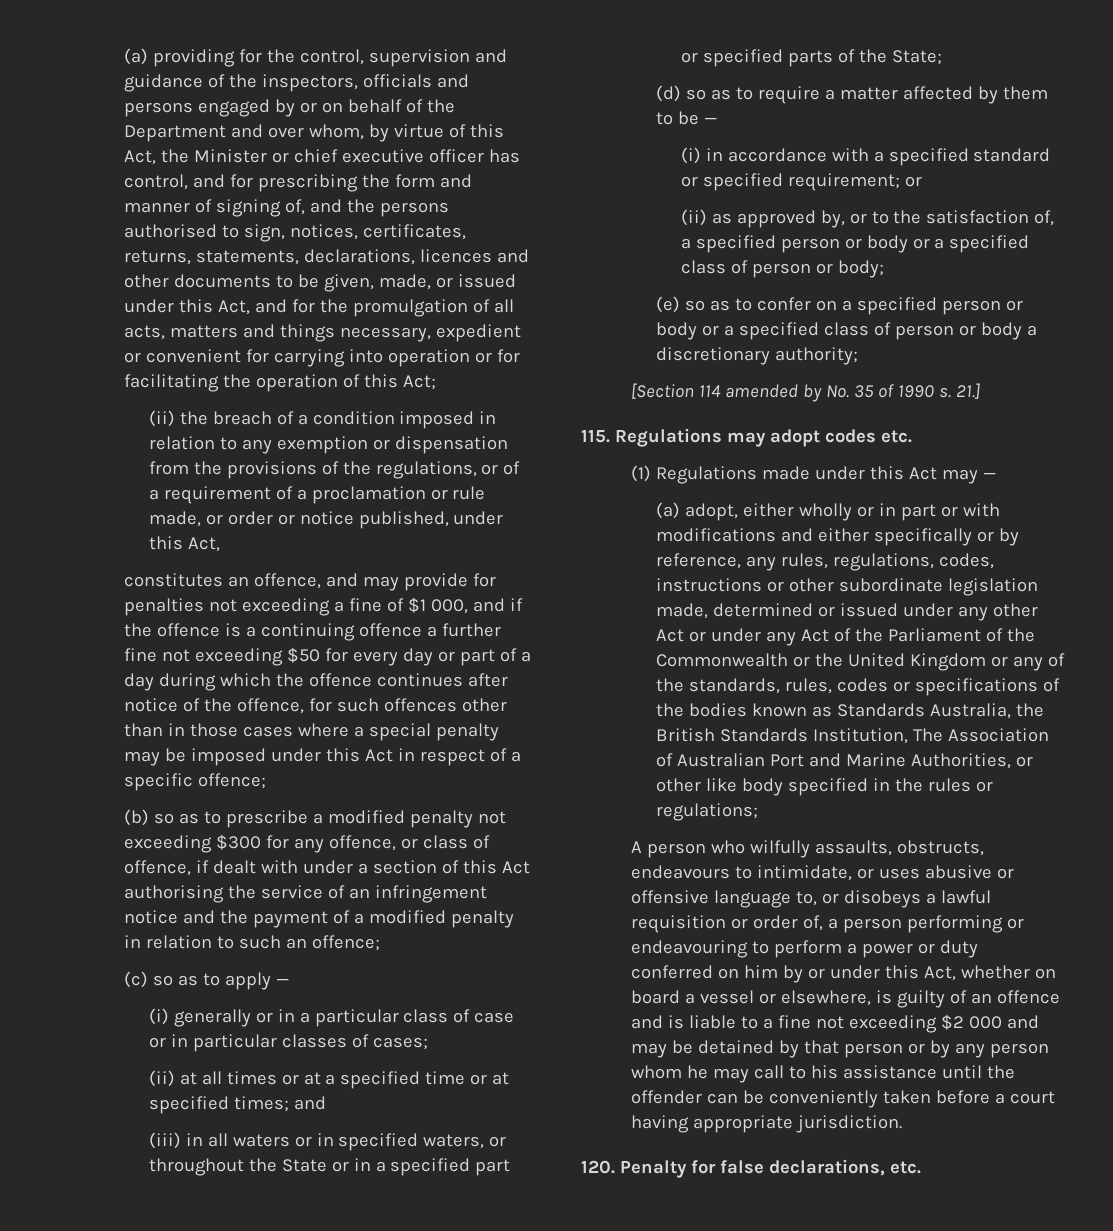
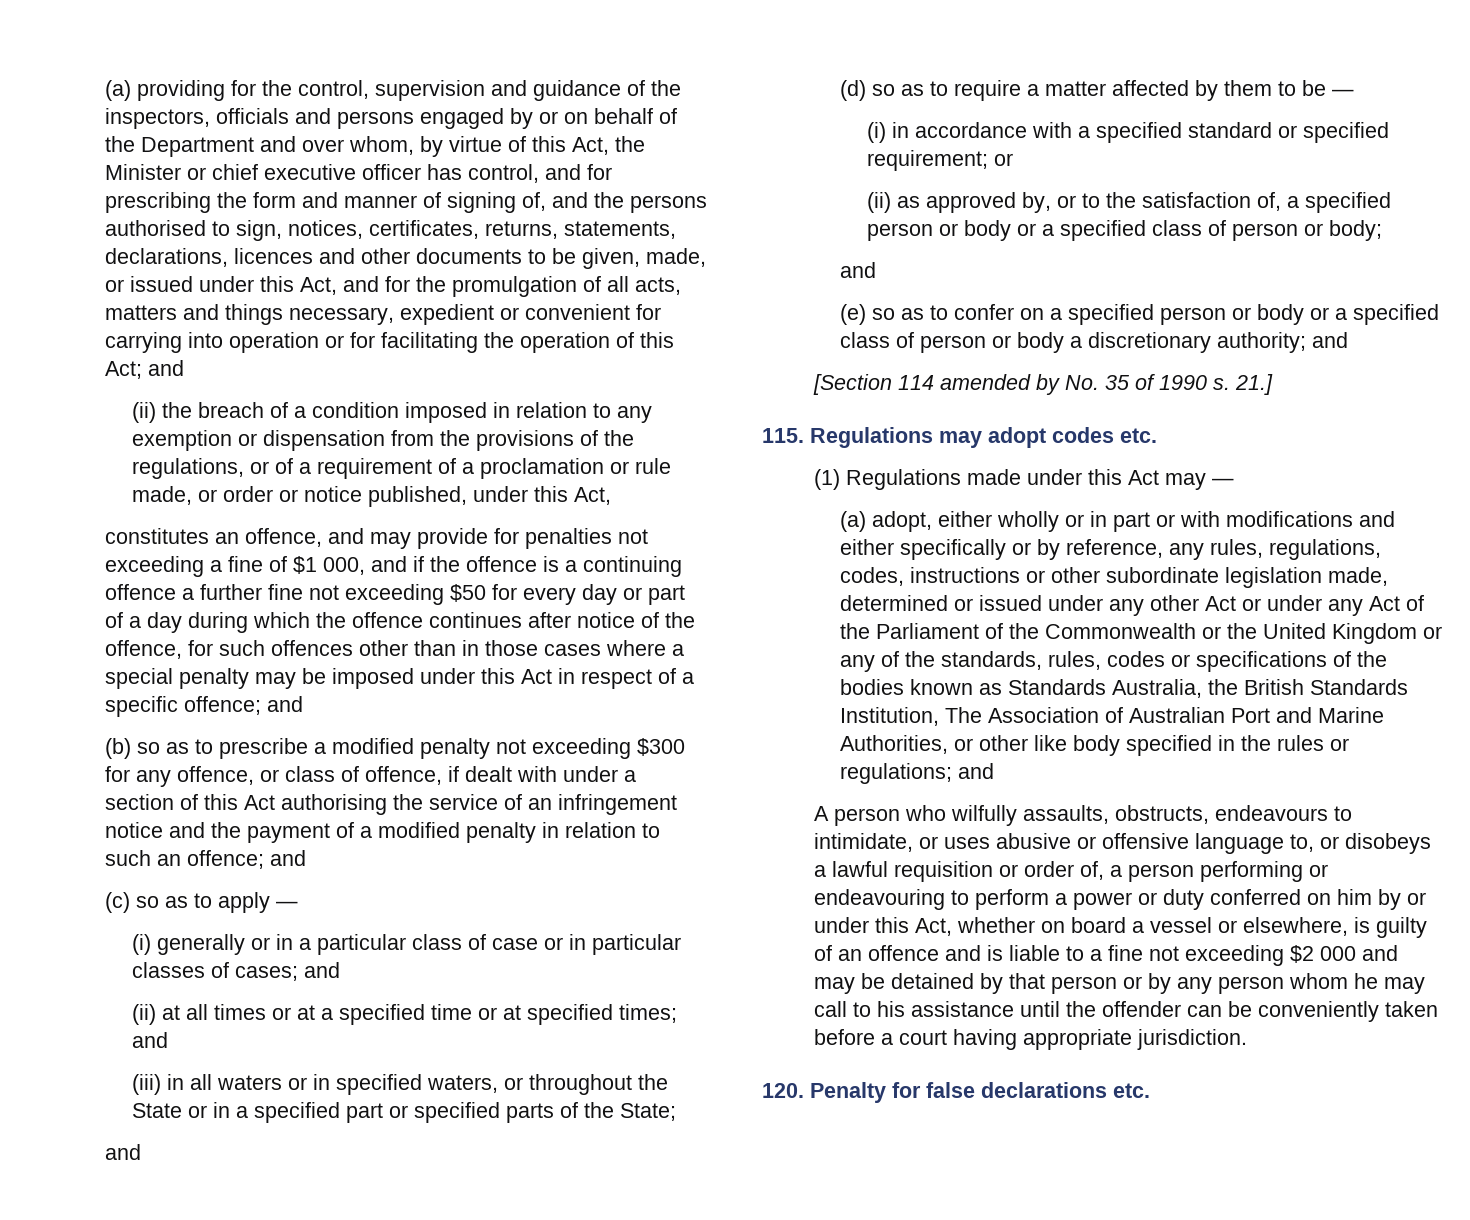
- (a) providing for the control, supervision and guidance of the inspectors, officials and persons engaged by or on behalf of the Department and over whom, by virtue of this Act, the Minister or chief executive officer has control, and for prescribing the form and manner of signing of, and the persons authorised to sign, notices, certificates, returns, statements, declarations, licences and other documents to be given, made, or issued under this Act, and for the promulgation of all acts, matters and things necessary, expedient or convenient for carrying into operation or for facilitating the operation of this Act;
+ (a) providing for the control, supervision and guidance of the inspectors, officials and persons engaged by or on behalf of the Department and over whom, by virtue of this Act, the Minister or chief executive officer has control, and for prescribing the form and manner of signing of, and the persons authorised to sign, notices, certificates, returns, statements, declarations, licences and other documents to be given, made, or issued under this Act, and for the promulgation of all acts, matters and things necessary, expedient or convenient for carrying into operation or for facilitating the operation of this Act; and
- constitutes an offence, and may provide for penalties not exceeding a fine of $1 000, and if the offence is a continuing offence a further fine not exceeding $50 for every day or part of a day during which the offence continues after notice of the offence, for such offences other than in those cases where a special penalty may be imposed under this Act in respect of a specific offence;
+ constitutes an offence, and may provide for penalties not exceeding a fine of $1 000, and if the offence is a continuing offence a further fine not exceeding $50 for every day or part of a day during which the offence continues after notice of the offence, for such offences other than in those cases where a special penalty may be imposed under this Act in respect of a specific offence; and
- (b) so as to prescribe a modified penalty not exceeding $300 for any offence, or class of offence, if dealt with under a section of this Act authorising the service of an infringement notice and the payment of a modified penalty in relation to such an offence;
+ (b) so as to prescribe a modified penalty not exceeding $300 for any offence, or class of offence, if dealt with under a section of this Act authorising the service of an infringement notice and the payment of a modified penalty in relation to such an offence; and
- (i) generally or in a particular class of case or in particular classes of cases;
+ (i) generally or in a particular class of case or in particular classes of cases; and
  (iii) in all waters or in specified waters, or throughout the State or in a specified part or specified parts of the State;
+ and
  (ii) as approved by, or to the satisfaction of, a specified person or body or a specified class of person or body;
+ and
- (e) so as to confer on a specified person or body or a specified class of person or body a discretionary authority;
+ (e) so as to confer on a specified person or body or a specified class of person or body a discretionary authority; and
- (a) adopt, either wholly or in part or with modifications and either specifically or by reference, any rules, regulations, codes, instructions or other subordinate legislation made, determined or issued under any other Act or under any Act of the Parliament of the Commonwealth or the United Kingdom or any of the standards, rules, codes or specifications of the bodies known as Standards Australia, the British Standards Institution, The Association of Australian Port and Marine Authorities, or other like body specified in the rules or regulations;
+ (a) adopt, either wholly or in part or with modifications and either specifically or by reference, any rules, regulations, codes, instructions or other subordinate legislation made, determined or issued under any other Act or under any Act of the Parliament of the Commonwealth or the United Kingdom or any of the standards, rules, codes or specifications of the bodies known as Standards Australia, the British Standards Institution, The Association of Australian Port and Marine Authorities, or other like body specified in the rules or regulations; and
- 120. Penalty for false declarations, etc.
+ 120. Penalty for false declarations etc.

